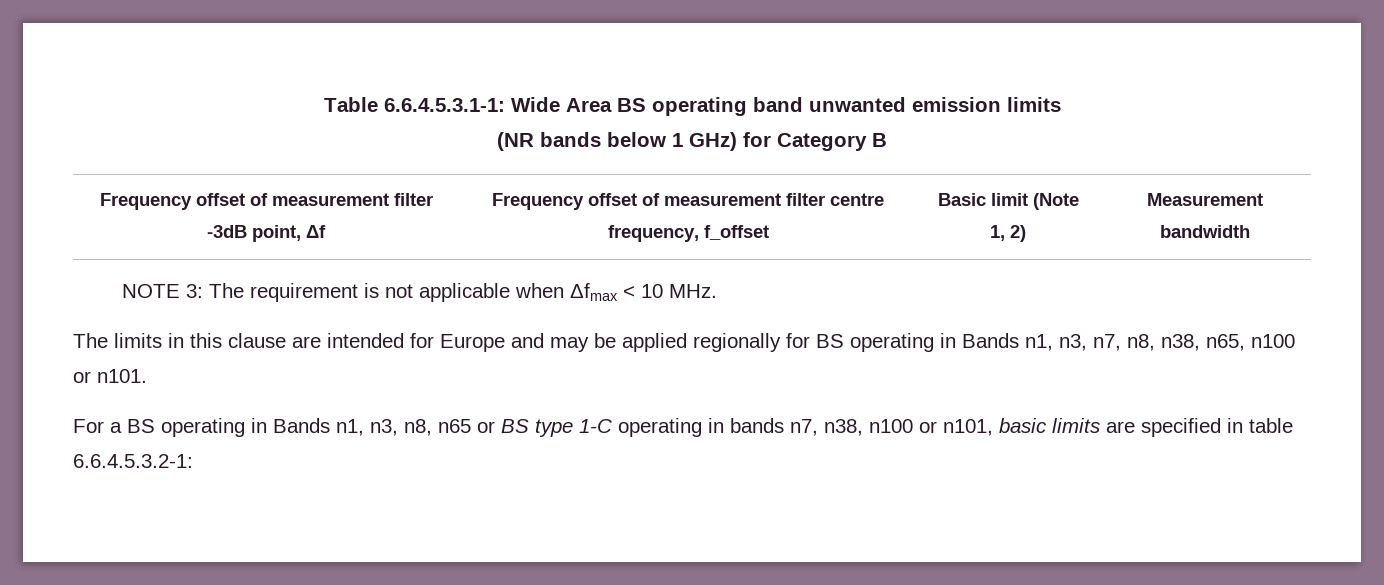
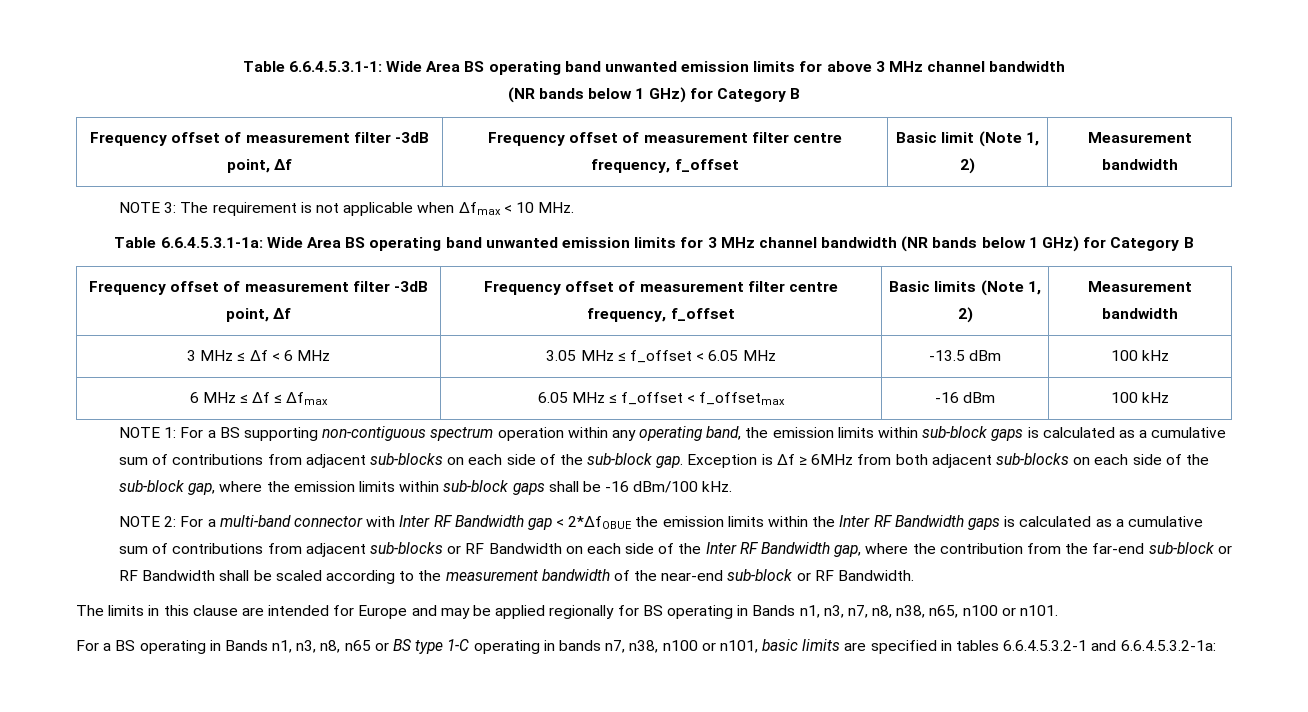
- Table 6.6.4.5.3.1-1: Wide Area BS operating band unwanted emission limits
+ Table 6.6.4.5.3.1-1: Wide Area BS operating band unwanted emission limits for above 3 MHz channel bandwidth
+ Table 6.6.4.5.3.1-1a: Wide Area BS operating band unwanted emission limits for 3 MHz channel bandwidth (NR bands below 1 GHz) for Category B
+ Frequency offset of measurement filter -3dB point, Δf | Frequency offset of measurement filter centre frequency, f_offset | Basic limits (Note 1, 2) | Measurement bandwidth
+ 3 MHz ≤ Δf < 6 MHz | 3.05 MHz ≤ f_offset < 6.05 MHz | -13.5 dBm | 100 kHz
+ 6 MHz ≤ Δf ≤ Δfmax | 6.05 MHz ≤ f_offset < f_offsetmax | -16 dBm | 100 kHz
+ NOTE 1: For a BS supporting non-contiguous spectrum operation within any operating band, the emission limits within sub-block gaps is calculated as a cumulative sum of contributions from adjacent sub-blocks on each side of the sub-block gap. Exception is Δf ≥ 6MHz from both adjacent sub-blocks on each side of the sub-block gap, where the emission limits within sub-block gaps shall be -16 dBm/100 kHz.
+ NOTE 2: For a multi-band connector with Inter RF Bandwidth gap < 2*ΔfOBUE the emission limits within the Inter RF Bandwidth gaps is calculated as a cumulative sum of contributions from adjacent sub-blocks or RF Bandwidth on each side of the Inter RF Bandwidth gap, where the contribution from the far-end sub-block or RF Bandwidth shall be scaled according to the measurement bandwidth of the near-end sub-block or RF Bandwidth.
- For a BS operating in Bands n1, n3, n8, n65 or BS type 1-C operating in bands n7, n38, n100 or n101, basic limits are specified in table 6.6.4.5.3.2-1:
+ For a BS operating in Bands n1, n3, n8, n65 or BS type 1-C operating in bands n7, n38, n100 or n101, basic limits are specified in tables 6.6.4.5.3.2-1 and 6.6.4.5.3.2-1a:

